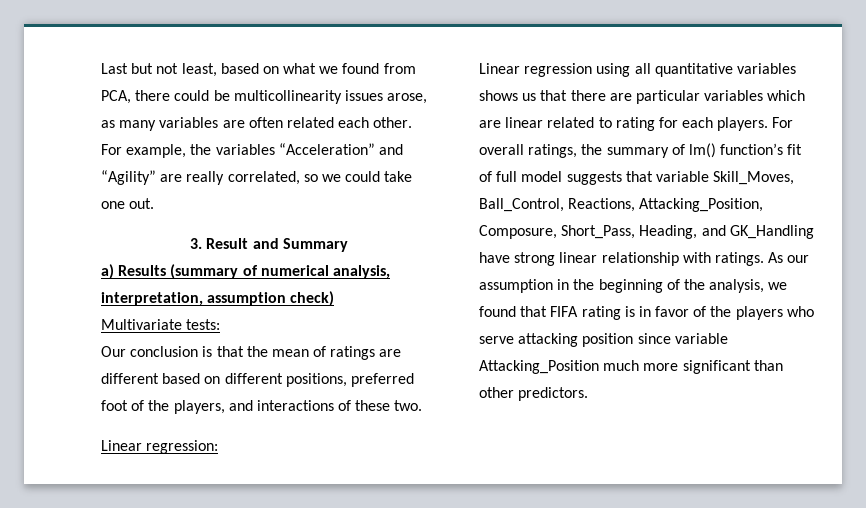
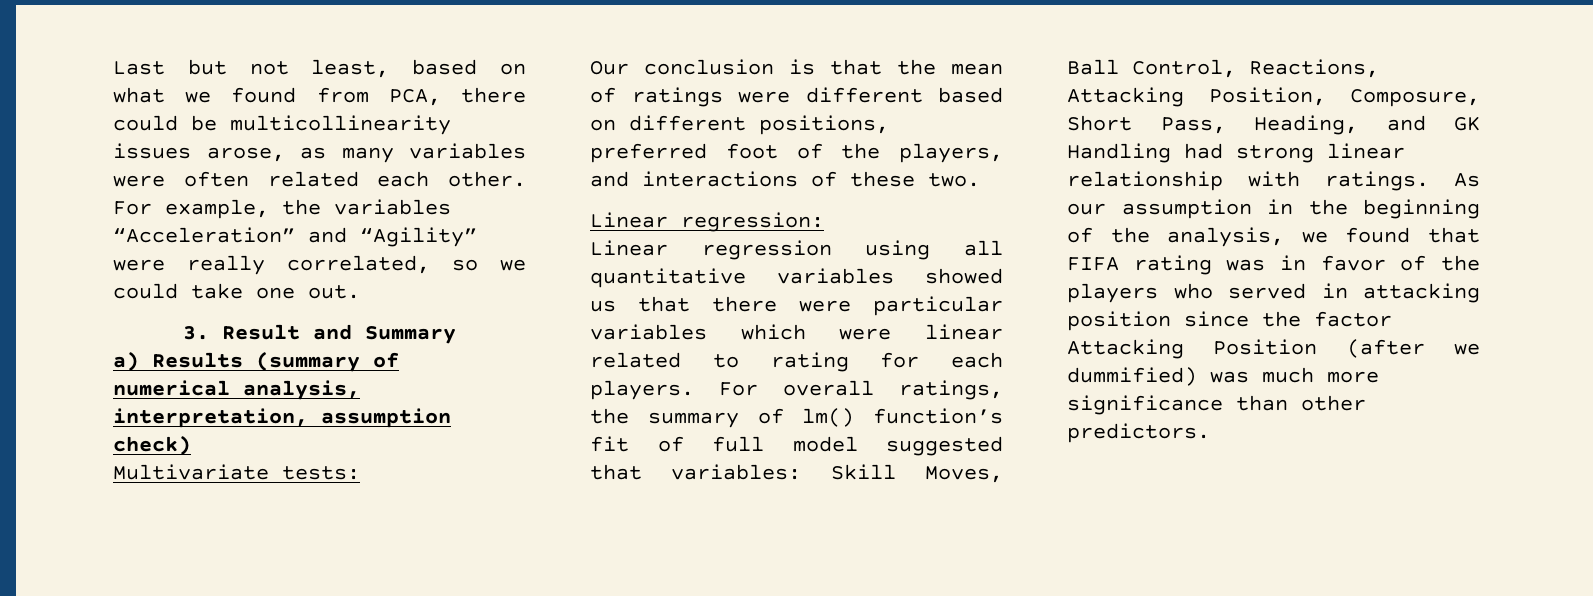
- Last but not least, based on what we found from PCA, there could be multicollinearity issues arose, as many variables are often related each other.
+ Last but not least, based on what we found from PCA, there could be multicollinearity issues arose, as many variables were often related each other.
- For example, the variables “Acceleration” and “Agility” are really correlated, so we could take one out.
+ For example, the variables “Acceleration” and “Agility” were really correlated, so we could take one out.
- Our conclusion is that the mean of ratings are different based on different positions, preferred foot of the players, and interactions of these two.
+ Our conclusion is that the mean of ratings were different based on different positions, preferred foot of the players, and interactions of these two.
- Linear regression using all quantitative variables shows us that there are particular variables which are linear related to rating for each players.
+ Linear regression using all quantitative variables showed us that there were particular variables which were linear related to rating for each players.
- For overall ratings, the summary of lm() function’s fit of full model suggests that variable Skill_Moves, Ball_Control, Reactions, Attacking_Position, Composure, Short_Pass, Heading, and GK_Handling have strong linear relationship with ratings.
+ For overall ratings, the summary of lm() function’s fit of full model suggested that variables: Skill Moves, Ball Control, Reactions, Attacking Position, Composure, Short Pass, Heading, and GK Handling had strong linear relationship with ratings.
- As our assumption in the beginning of the analysis, we found that FIFA rating is in favor of the players who serve attacking position since variable Attacking_Position much more significant than other predictors.
+ As our assumption in the beginning of the analysis, we found that FIFA rating was in favor of the players who served in attacking position since the factor Attacking Position (after we dummified) was much more significance than other predictors.

